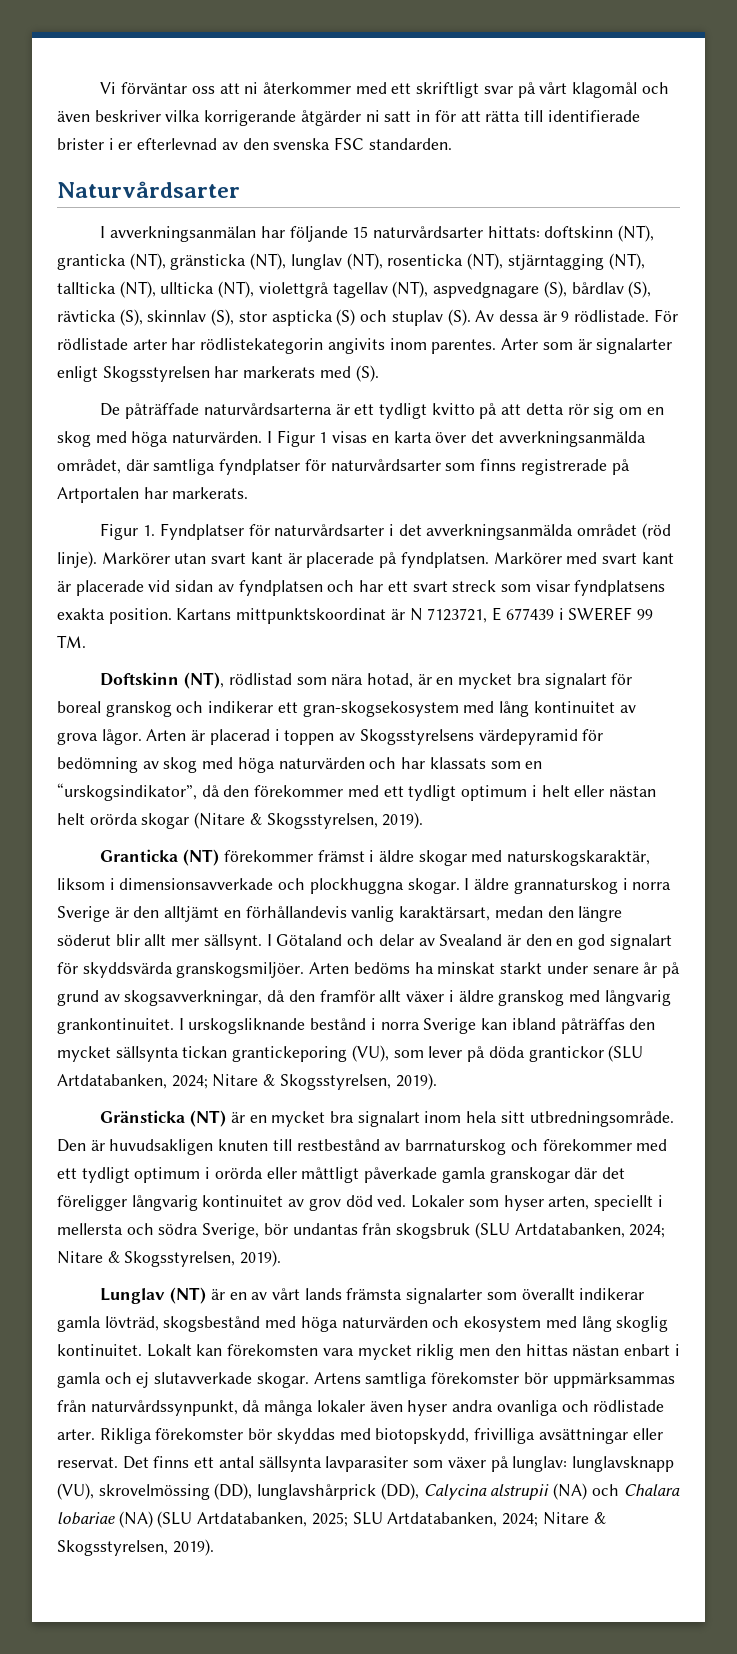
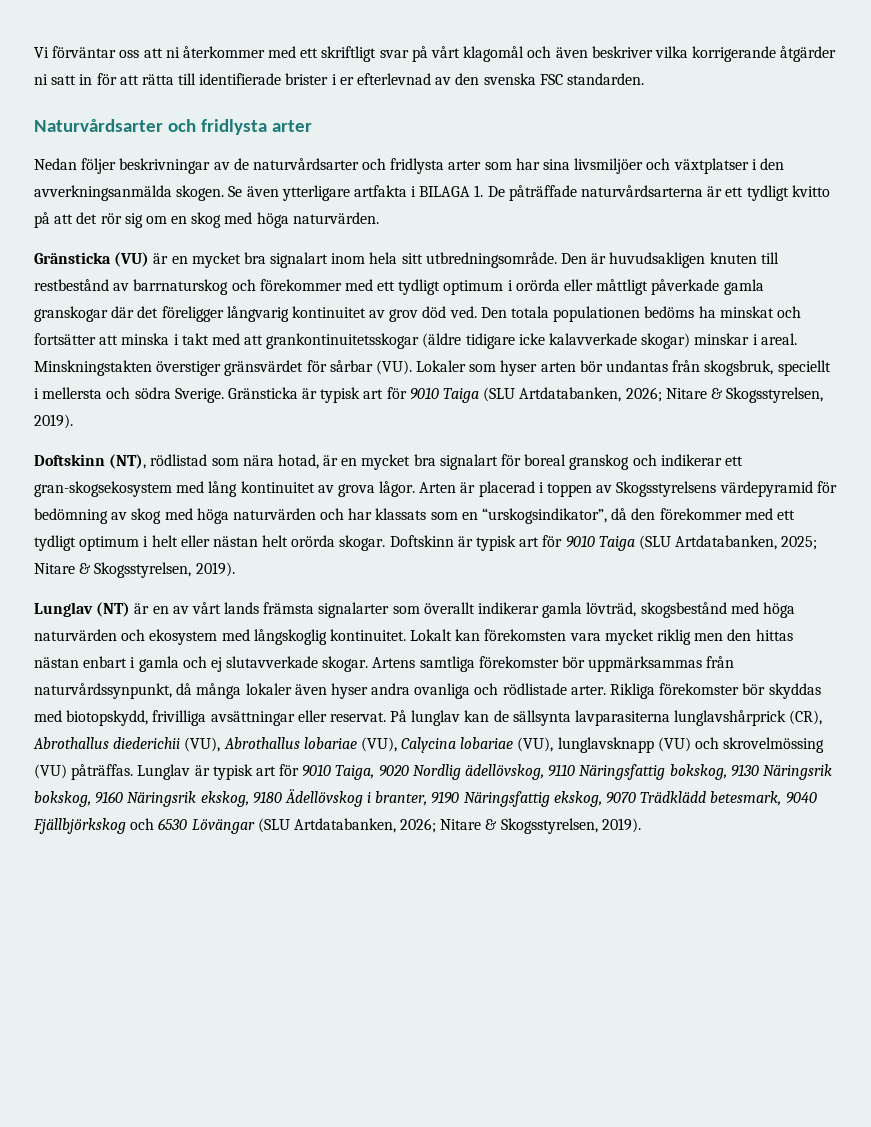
- Naturvårdsarter
- I avverkningsanmälan har följande 15 naturvårdsarter hittats: doftskinn (NT), granticka (NT), gränsticka (NT), lunglav (NT), rosenticka (NT), stjärntagging (NT), tallticka (NT), ullticka (NT), violettgrå tagellav (NT), aspvedgnagare (S), bårdlav (S), rävticka (S), skinnlav (S), stor aspticka (S) och stuplav (S). Av dessa är 9 rödlistade. För rödlistade arter har rödlistekategorin angivits inom parentes. Arter som är signalarter enligt Skogsstyrelsen har markerats med (S).
- De påträffade naturvårdsarterna är ett tydligt kvitto på att detta rör sig om en skog med höga naturvärden. I Figur 1 visas en karta över det avverkningsanmälda området, där samtliga fyndplatser för naturvårdsarter som finns registrerade på Artportalen har markerats.
- Figur 1. Fyndplatser för naturvårdsarter i det avverkningsanmälda området (röd linje). Markörer utan svart kant är placerade på fyndplatsen. Markörer med svart kant är placerade vid sidan av fyndplatsen och har ett svart streck som visar fyndplatsens exakta position. Kartans mittpunktskoordinat är N 7123721, E 677439 i SWEREF 99 TM.
+ Naturvårdsarter och fridlysta arter
+ Nedan följer beskrivningar av de naturvårdsarter och fridlysta arter som har sina livsmiljöer och växtplatser i den avverkningsanmälda skogen. Se även ytterligare artfakta i BILAGA 1. De påträffade naturvårdsarterna är ett tydligt kvitto på att det rör sig om en skog med höga naturvärden.
+ Gränsticka (VU) är en mycket bra signalart inom hela sitt utbredningsområde. Den är huvudsakligen knuten till restbestånd av barrnaturskog och förekommer med ett tydligt optimum i orörda eller måttligt påverkade gamla granskogar där det föreligger långvarig kontinuitet av grov död ved. Den totala populationen bedöms ha minskat och fortsätter att minska i takt med att grankontinuitetsskogar (äldre tidigare icke kalavverkade skogar) minskar i areal. Minskningstakten överstiger gränsvärdet för sårbar (VU). Lokaler som hyser arten bör undantas från skogsbruk, speciellt i mellersta och södra Sverige. Gränsticka är typisk art för 9010 Taiga (SLU Artdatabanken, 2026; Nitare & Skogsstyrelsen, 2019).
- Arten är placerad i toppen av Skogsstyrelsens värdepyramid för bedömning av skog med höga naturvärden och har klassats som en “urskogsindikator”, då den förekommer med ett tydligt optimum i helt eller nästan helt orörda skogar (Nitare & Skogsstyrelsen, 2019).
- Granticka (NT) förekommer främst i äldre skogar med naturskogskaraktär, liksom i dimensionsavverkade och plockhuggna skogar. I äldre grannaturskog i norra Sverige är den alltjämt en förhållandevis vanlig karaktärsart, medan den längre söderut blir allt mer sällsynt. I Götaland och delar av Svealand är den en god signalart för skyddsvärda granskogsmiljöer. Arten bedöms ha minskat starkt under senare år på grund av skogsavverkningar, då den framför allt växer i äldre granskog med långvarig grankontinuitet. I urskogsliknande bestånd i norra Sverige kan ibland påträffas den mycket sällsynta tickan grantickeporing (VU), som lever på döda grantickor (SLU Artdatabanken, 2024; Nitare & Skogsstyrelsen, 2019).
- Gränsticka (NT) är en mycket bra signalart inom hela sitt utbredningsområde. Den är huvudsakligen knuten till restbestånd av barrnaturskog och förekommer med ett tydligt optimum i orörda eller måttligt påverkade gamla granskogar där det föreligger långvarig kontinuitet av grov död ved. Lokaler som hyser arten, speciellt i mellersta och södra Sverige, bör undantas från skogsbruk (SLU Artdatabanken, 2024; Nitare & Skogsstyrelsen, 2019).
+ Arten är placerad i toppen av Skogsstyrelsens värdepyramid för bedömning av skog med höga naturvärden och har klassats som en “urskogsindikator”, då den förekommer med ett tydligt optimum i helt eller nästan helt orörda skogar. Doftskinn är typisk art för 9010 Taiga (SLU Artdatabanken, 2025; Nitare & Skogsstyrelsen, 2019).
- Lunglav (NT) är en av vårt lands främsta signalarter som överallt indikerar gamla lövträd, skogsbestånd med höga naturvärden och ekosystem med lång skoglig kontinuitet.
+ Lunglav (NT) är en av vårt lands främsta signalarter som överallt indikerar gamla lövträd, skogsbestånd med höga naturvärden och ekosystem med långskoglig kontinuitet.
- Det finns ett antal sällsynta lavparasiter som växer på lunglav: lunglavsknapp (VU), skrovelmössing (DD), lunglavshårprick (DD), Calycina alstrupii (NA) och Chalara lobariae (NA) (SLU Artdatabanken, 2025; SLU Artdatabanken, 2024; Nitare & Skogsstyrelsen, 2019).
+ På lunglav kan de sällsynta lavparasiterna lunglavshårprick (CR), Abrothallus diederichii (VU), Abrothallus lobariae (VU), Calycina lobariae (VU), lunglavsknapp (VU) och skrovelmössing (VU) påträffas. Lunglav är typisk art för 9010 Taiga, 9020 Nordlig ädellövskog, 9110 Näringsfattig bokskog, 9130 Näringsrik bokskog, 9160 Näringsrik ekskog, 9180 Ädellövskog i branter, 9190 Näringsfattig ekskog, 9070 Trädklädd betesmark, 9040 Fjällbjörkskog och 6530 Lövängar (SLU Artdatabanken, 2026; Nitare & Skogsstyrelsen, 2019).

